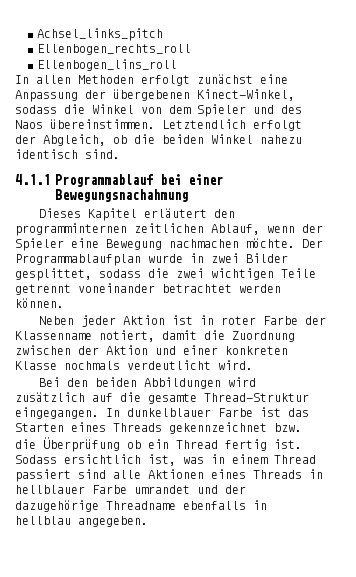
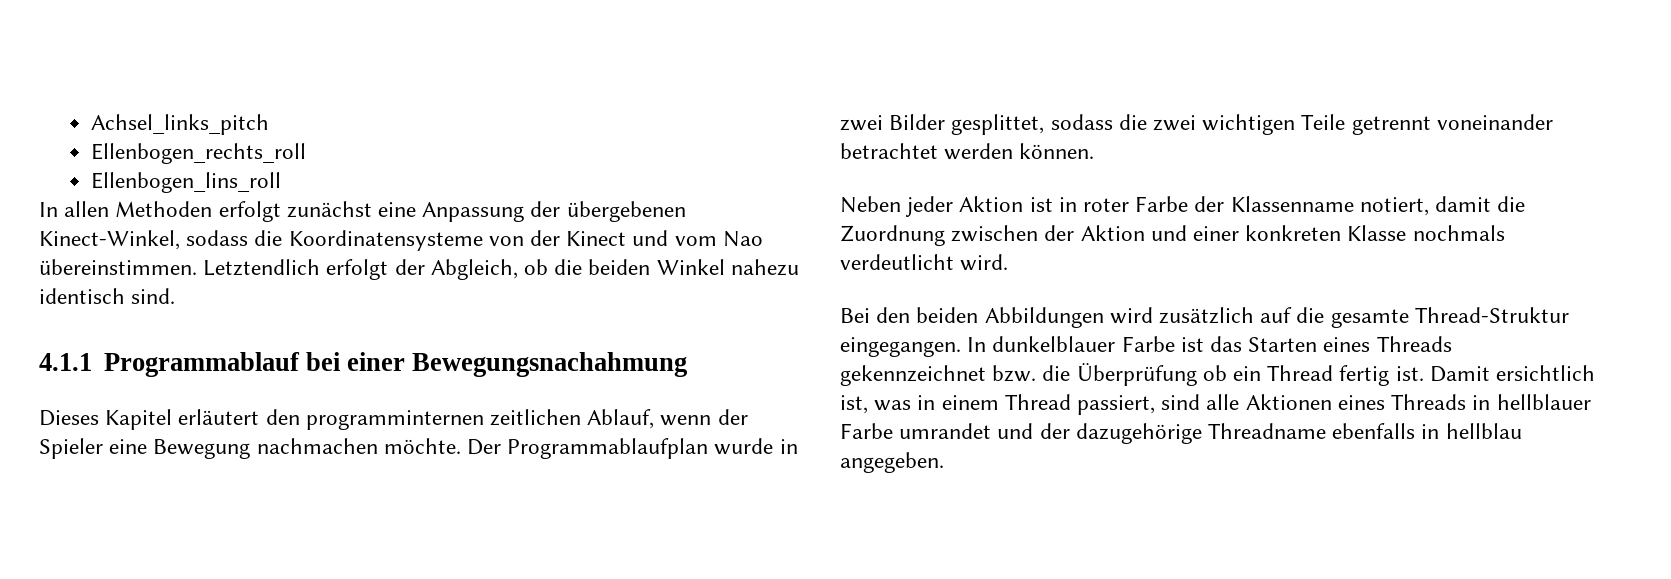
- In allen Methoden erfolgt zunächst eine Anpassung der übergebenen Kinect-Winkel, sodass die Winkel von dem Spieler und des Naos übereinstimmen.
+ In allen Methoden erfolgt zunächst eine Anpassung der übergebenen Kinect-Winkel, sodass die Koordinatensysteme von der Kinect und vom Nao übereinstimmen.
- Sodass ersichtlich ist, was in einem Thread passiert sind alle Aktionen eines Threads in hellblauer Farbe umrandet und der dazugehörige Threadname ebenfalls in hellblau angegeben.
+ Damit ersichtlich ist, was in einem Thread passiert, sind alle Aktionen eines Threads in hellblauer Farbe umrandet und der dazugehörige Threadname ebenfalls in hellblau angegeben.

